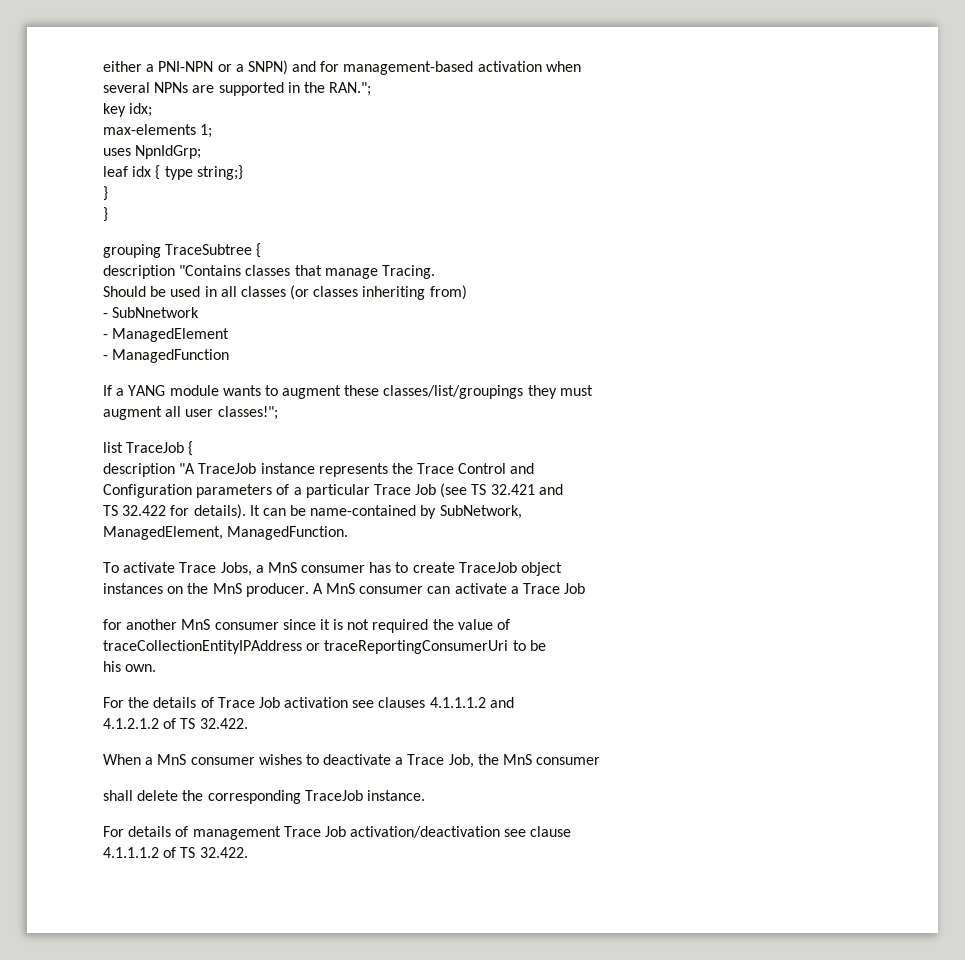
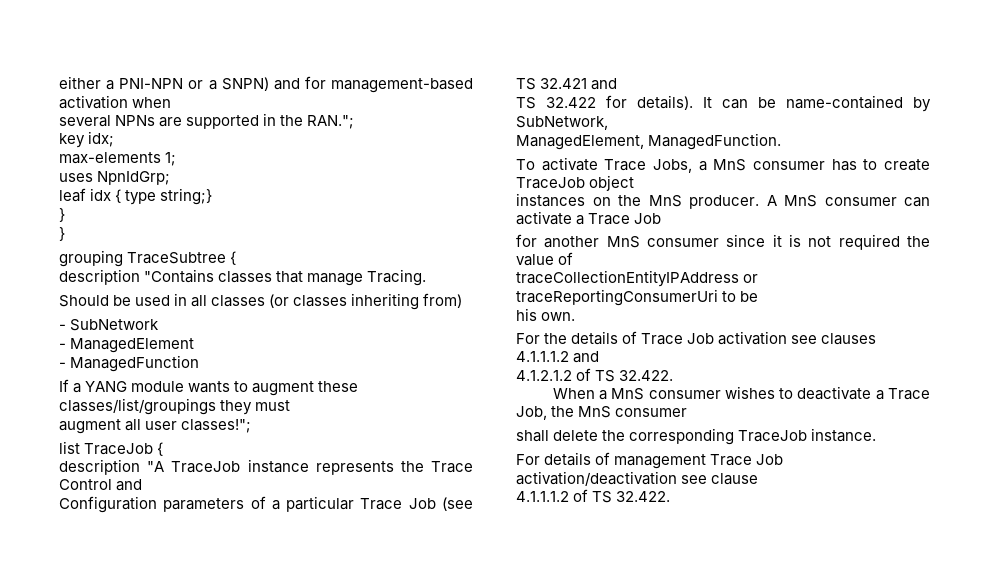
- - SubNnetwork
+ - SubNetwork

